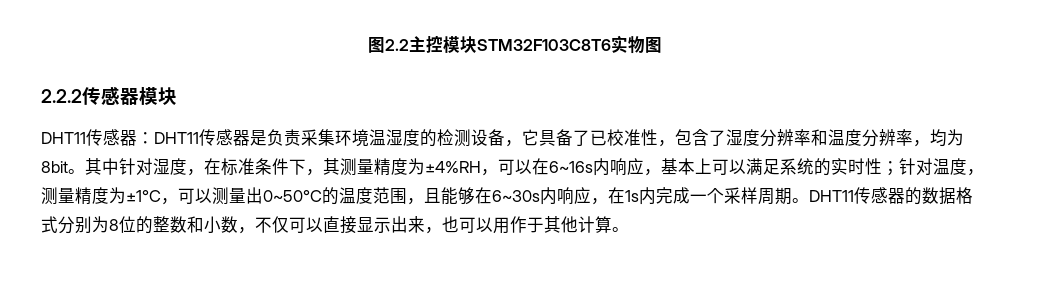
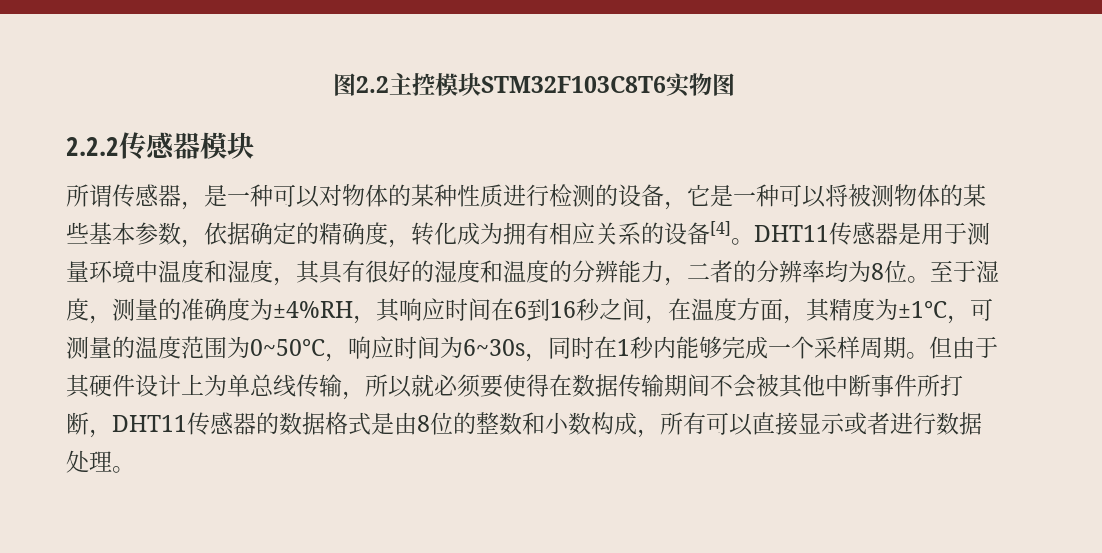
- DHT11传感器：DHT11传感器是负责采集环境温湿度的检测设备，它具备了已校准性，包含了湿度分辨率和温度分辨率，均为8bit。其中针对湿度，在标准条件下，其测量精度为±4%RH，可以在6~16s内响应，基本上可以满足系统的实时性；针对温度，测量精度为±1℃，可以测量出0~50℃的温度范围，且能够在6~30s内响应，在1s内完成一个采样周期。
+ 所谓传感器，是一种可以对物体的某种性质进行检测的设备，它是一种可以将被测物体的某些基本参数，依据确定的精确度，转化成为拥有相应关系的设备[4]。DHT11传感器是用于测量环境中温度和湿度，其具有很好的湿度和温度的分辨能力，二者的分辨率均为8位。至于湿度，测量的准确度为±4%RH，其响应时间在6到16秒之间，在温度方面，其精度为±1℃，可测量的温度范围为0~50℃，响应时间为6~30s，同时在1秒内能够完成一个采样周期。
- DHT11传感器的数据格式分别为8位的整数和小数，不仅可以直接显示出来，也可以用作于其他计算。
+ 但由于其硬件设计上为单总线传输，所以就必须要使得在数据传输期间不会被其他中断事件所打断，DHT11传感器的数据格式是由8位的整数和小数构成，所有可以直接显示或者进行数据处理。

